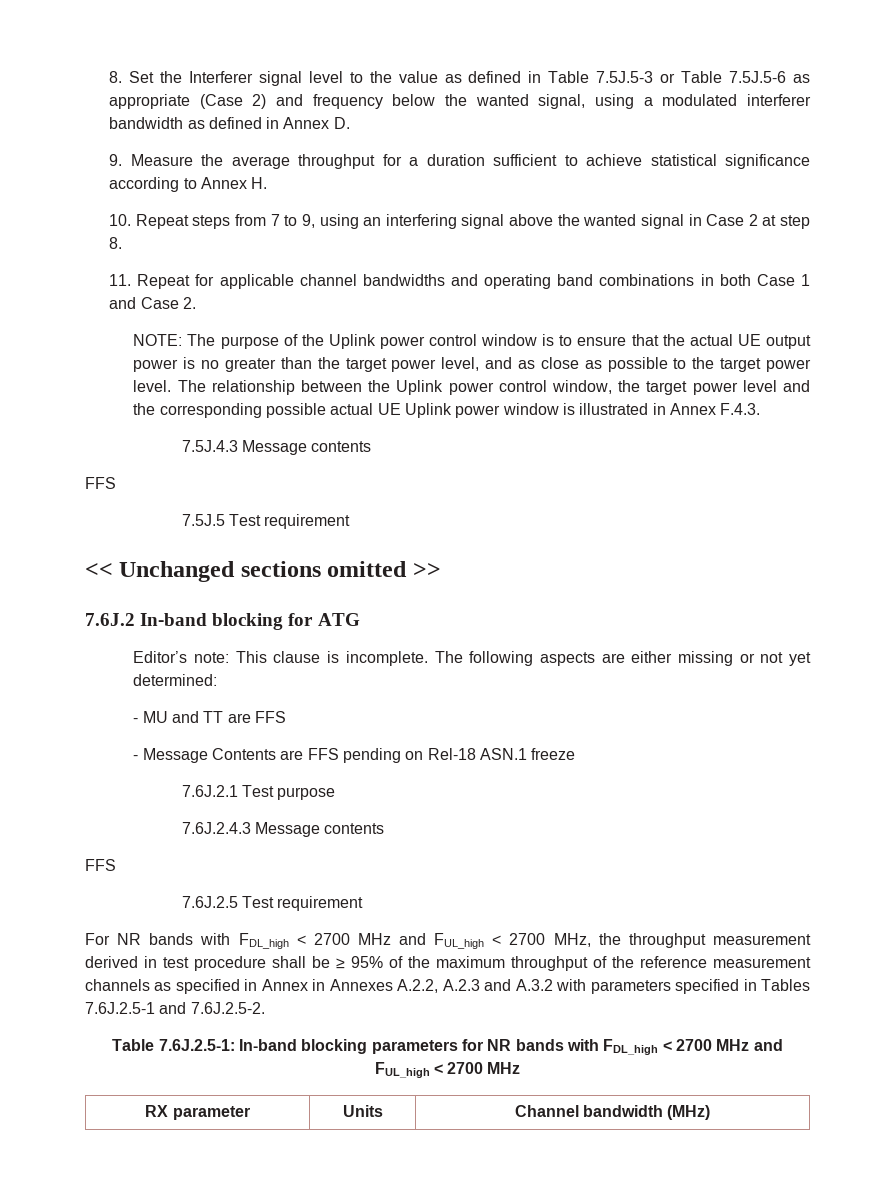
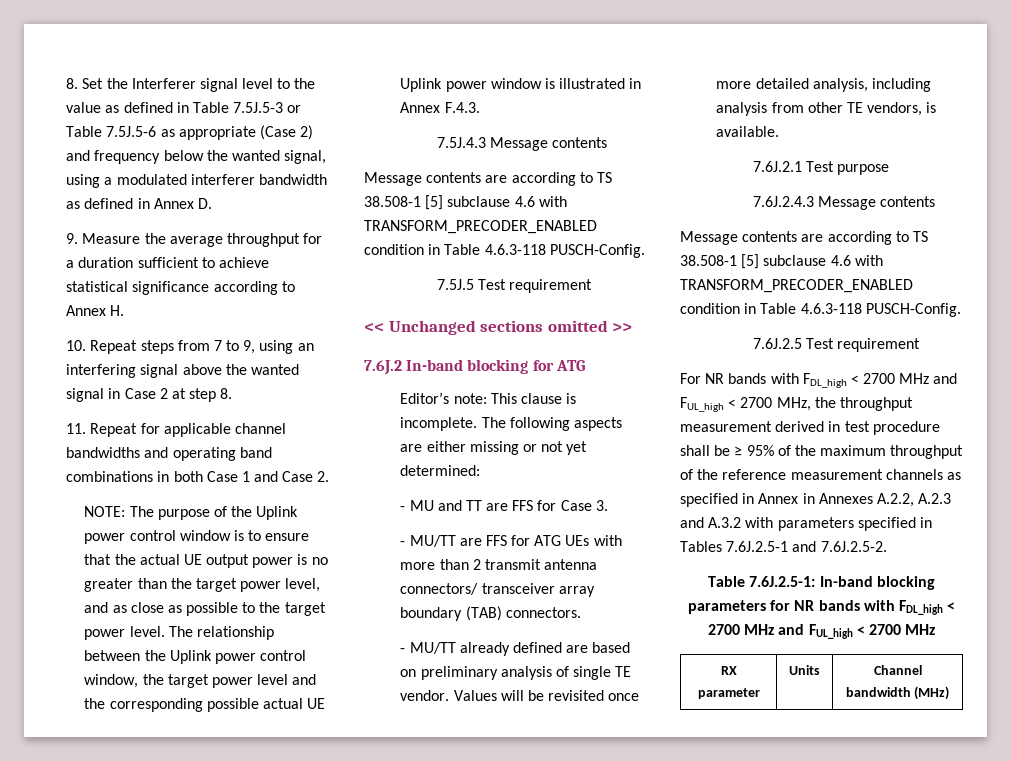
  7.5J.4.3 Message contents
- FFS
+ Message contents are according to TS 38.508-1 [5] subclause 4.6 with TRANSFORM_PRECODER_ENABLED condition in Table 4.6.3-118 PUSCH-Config.
- - MU and TT are FFS
- - Message Contents are FFS pending on Rel-18 ASN.1 freeze
+ - MU and TT are FFS for Case 3.
+ - MU/TT are FFS for ATG UEs with more than 2 transmit antenna connectors/ transceiver array boundary (TAB) connectors.
+ - MU/TT already defined are based on preliminary analysis of single TE vendor. Values will be revisited once more detailed analysis, including analysis from other TE vendors, is available.
  7.6J.2.4.3 Message contents
- FFS
+ Message contents are according to TS 38.508-1 [5] subclause 4.6 with TRANSFORM_PRECODER_ENABLED condition in Table 4.6.3-118 PUSCH-Config.

